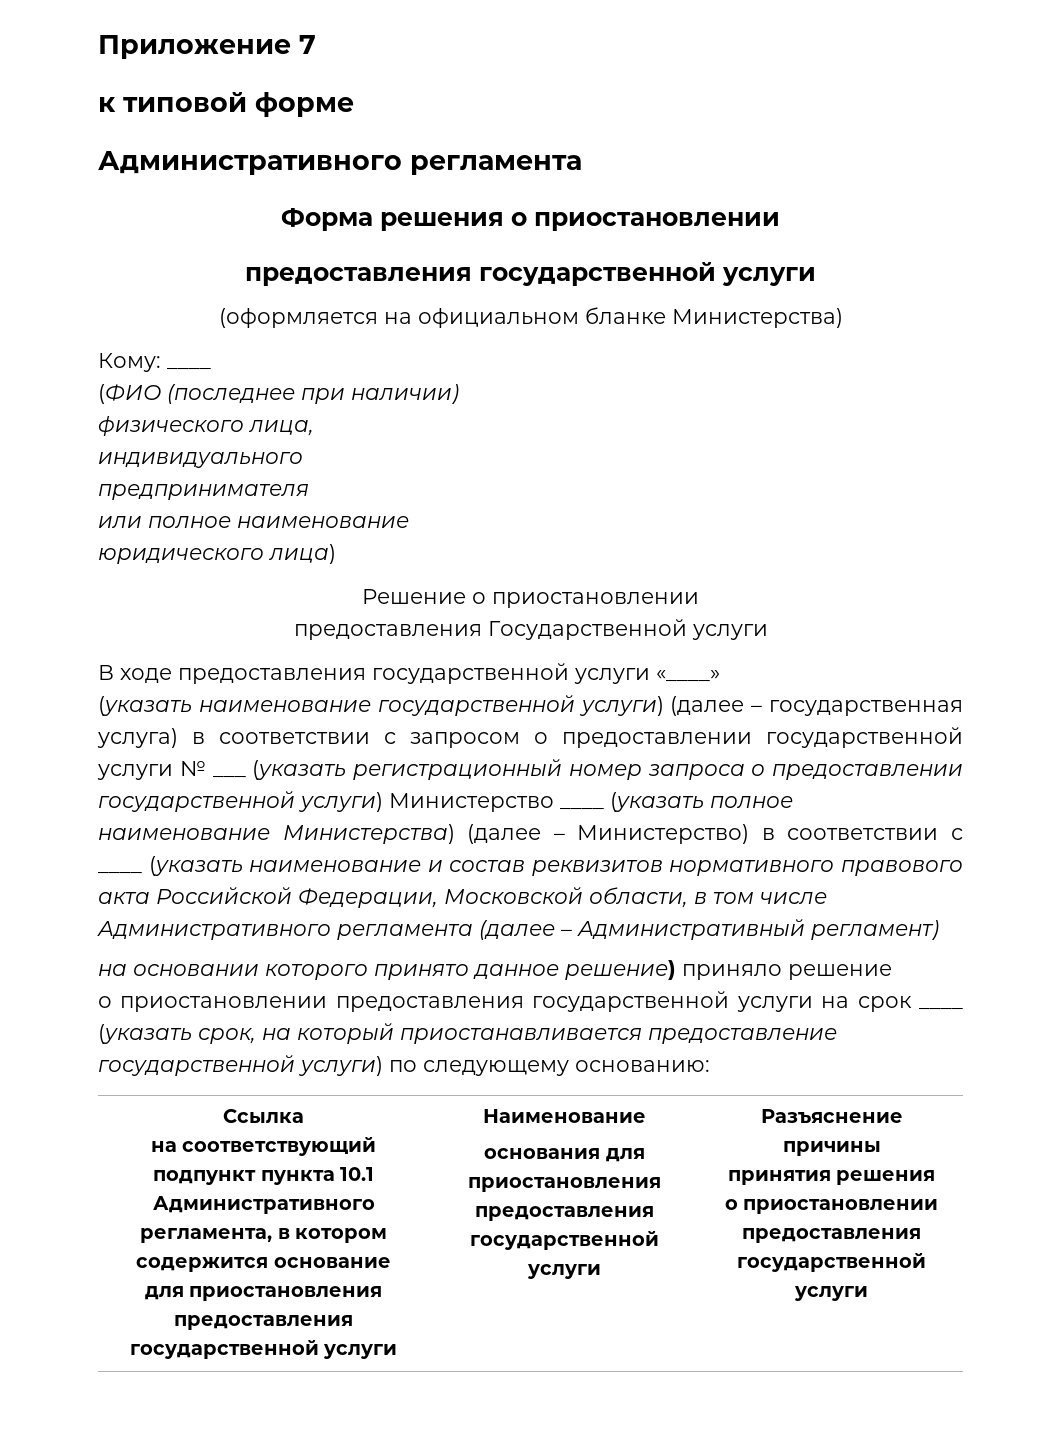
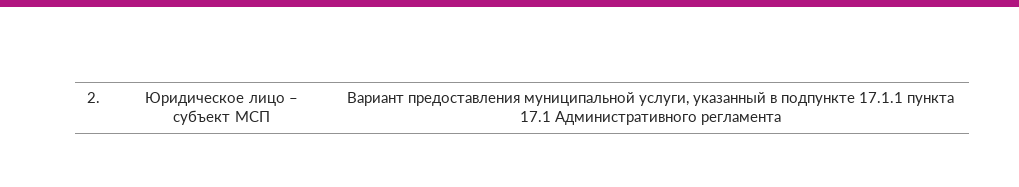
- Приложение 7
- к типовой форме
- Административного регламента
- Форма решения о приостановлении
- предоставления государственной услуги
- (оформляется на официальном бланке Министерства)
- Кому: ____
- (ФИО (последнее при наличии)
- физического лица,
- индивидуального
- предпринимателя
- или полное наименование
- юридического лица)
- Решение о приостановлении
- предоставления Государственной услуги
- В ходе предоставления государственной услуги «____»
- (указать наименование государственной услуги) (далее – государственная услуга) в соответствии с запросом о предоставлении государственной услуги № ___ (указать регистрационный номер запроса о предоставлении государственной услуги) Министерство ____ (указать полное наименование Министерства) (далее – Министерство) в соответствии с ____ (указать наименование и состав реквизитов нормативного правового акта Российской Федерации, Московской области, в том числе Административного регламента (далее – Административный регламент)
- на основании которого принято данное решение) приняло решение
- о приостановлении предоставления государственной услуги на срок ____ (указать срок, на который приостанавливается предоставление государственной услуги) по следующему основанию:
- Ссылка
- на соответствующий подпункт пункта 10.1 Административного регламента, в котором содержится основание
- для приостановления предоставления государственной услуги | Наименование
- основания для приостановления предоставления государственной услуги | Разъяснение причины
- принятия решения
- о приостановлении предоставления государственной услуги
+ 2. | Юридическое лицо – субъект МСП | Вариант предоставления муниципальной услуги, указанный в подпункте 17.1.1 пункта 17.1 Административного регламента

